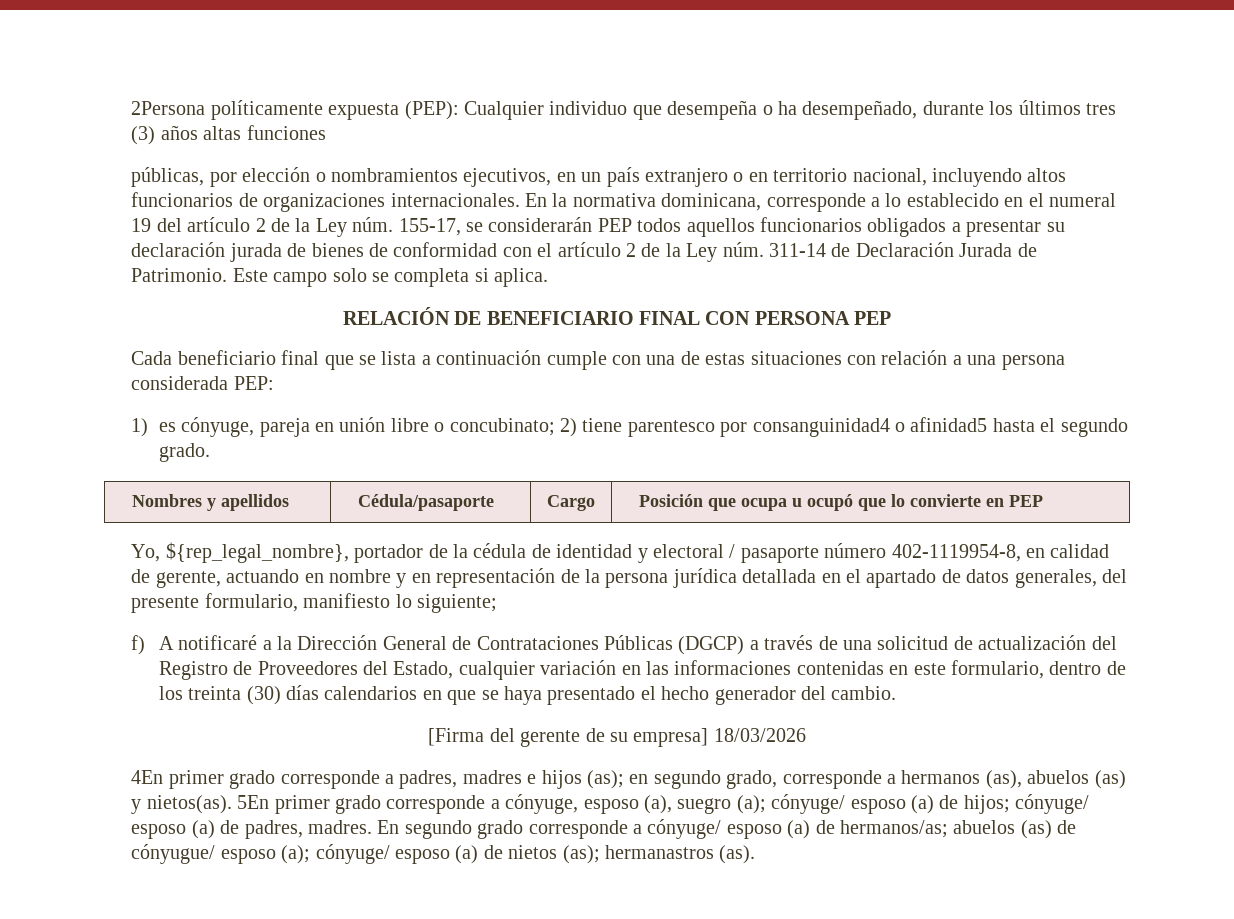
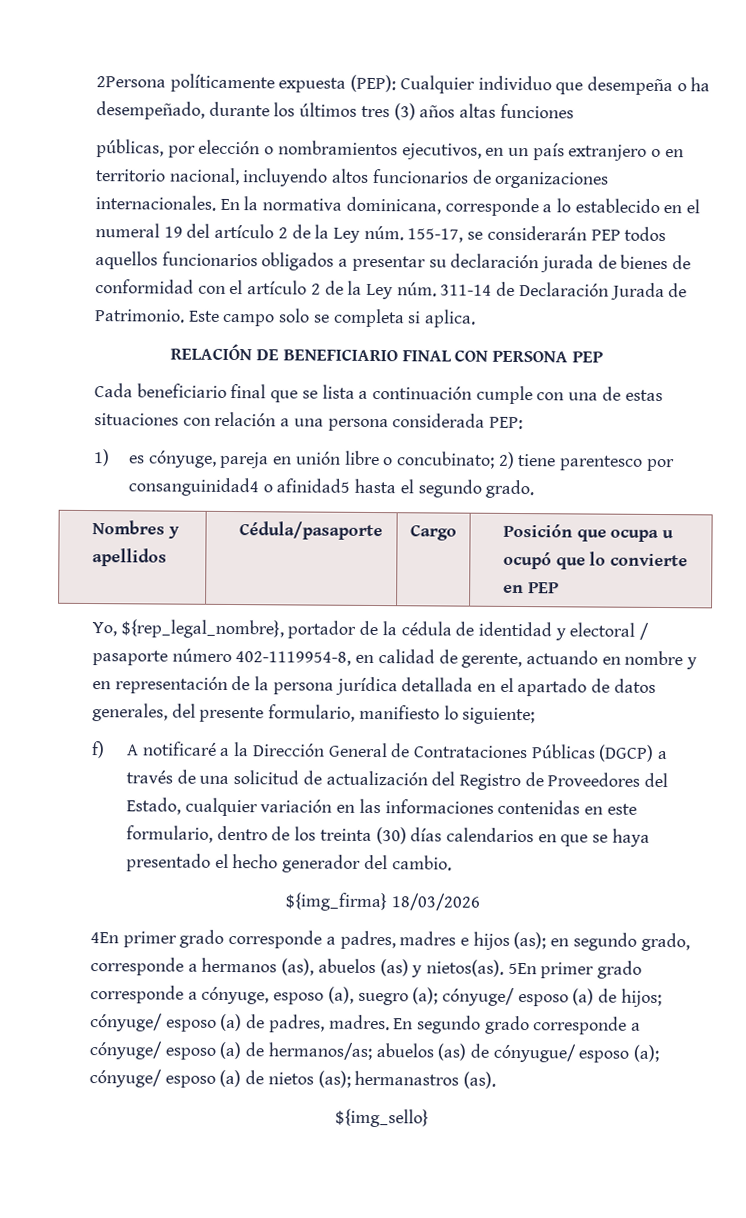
- [Firma del gerente de su empresa] 18/03/2026
+ ${img_firma} 18/03/2026
+ ${img_sello}

